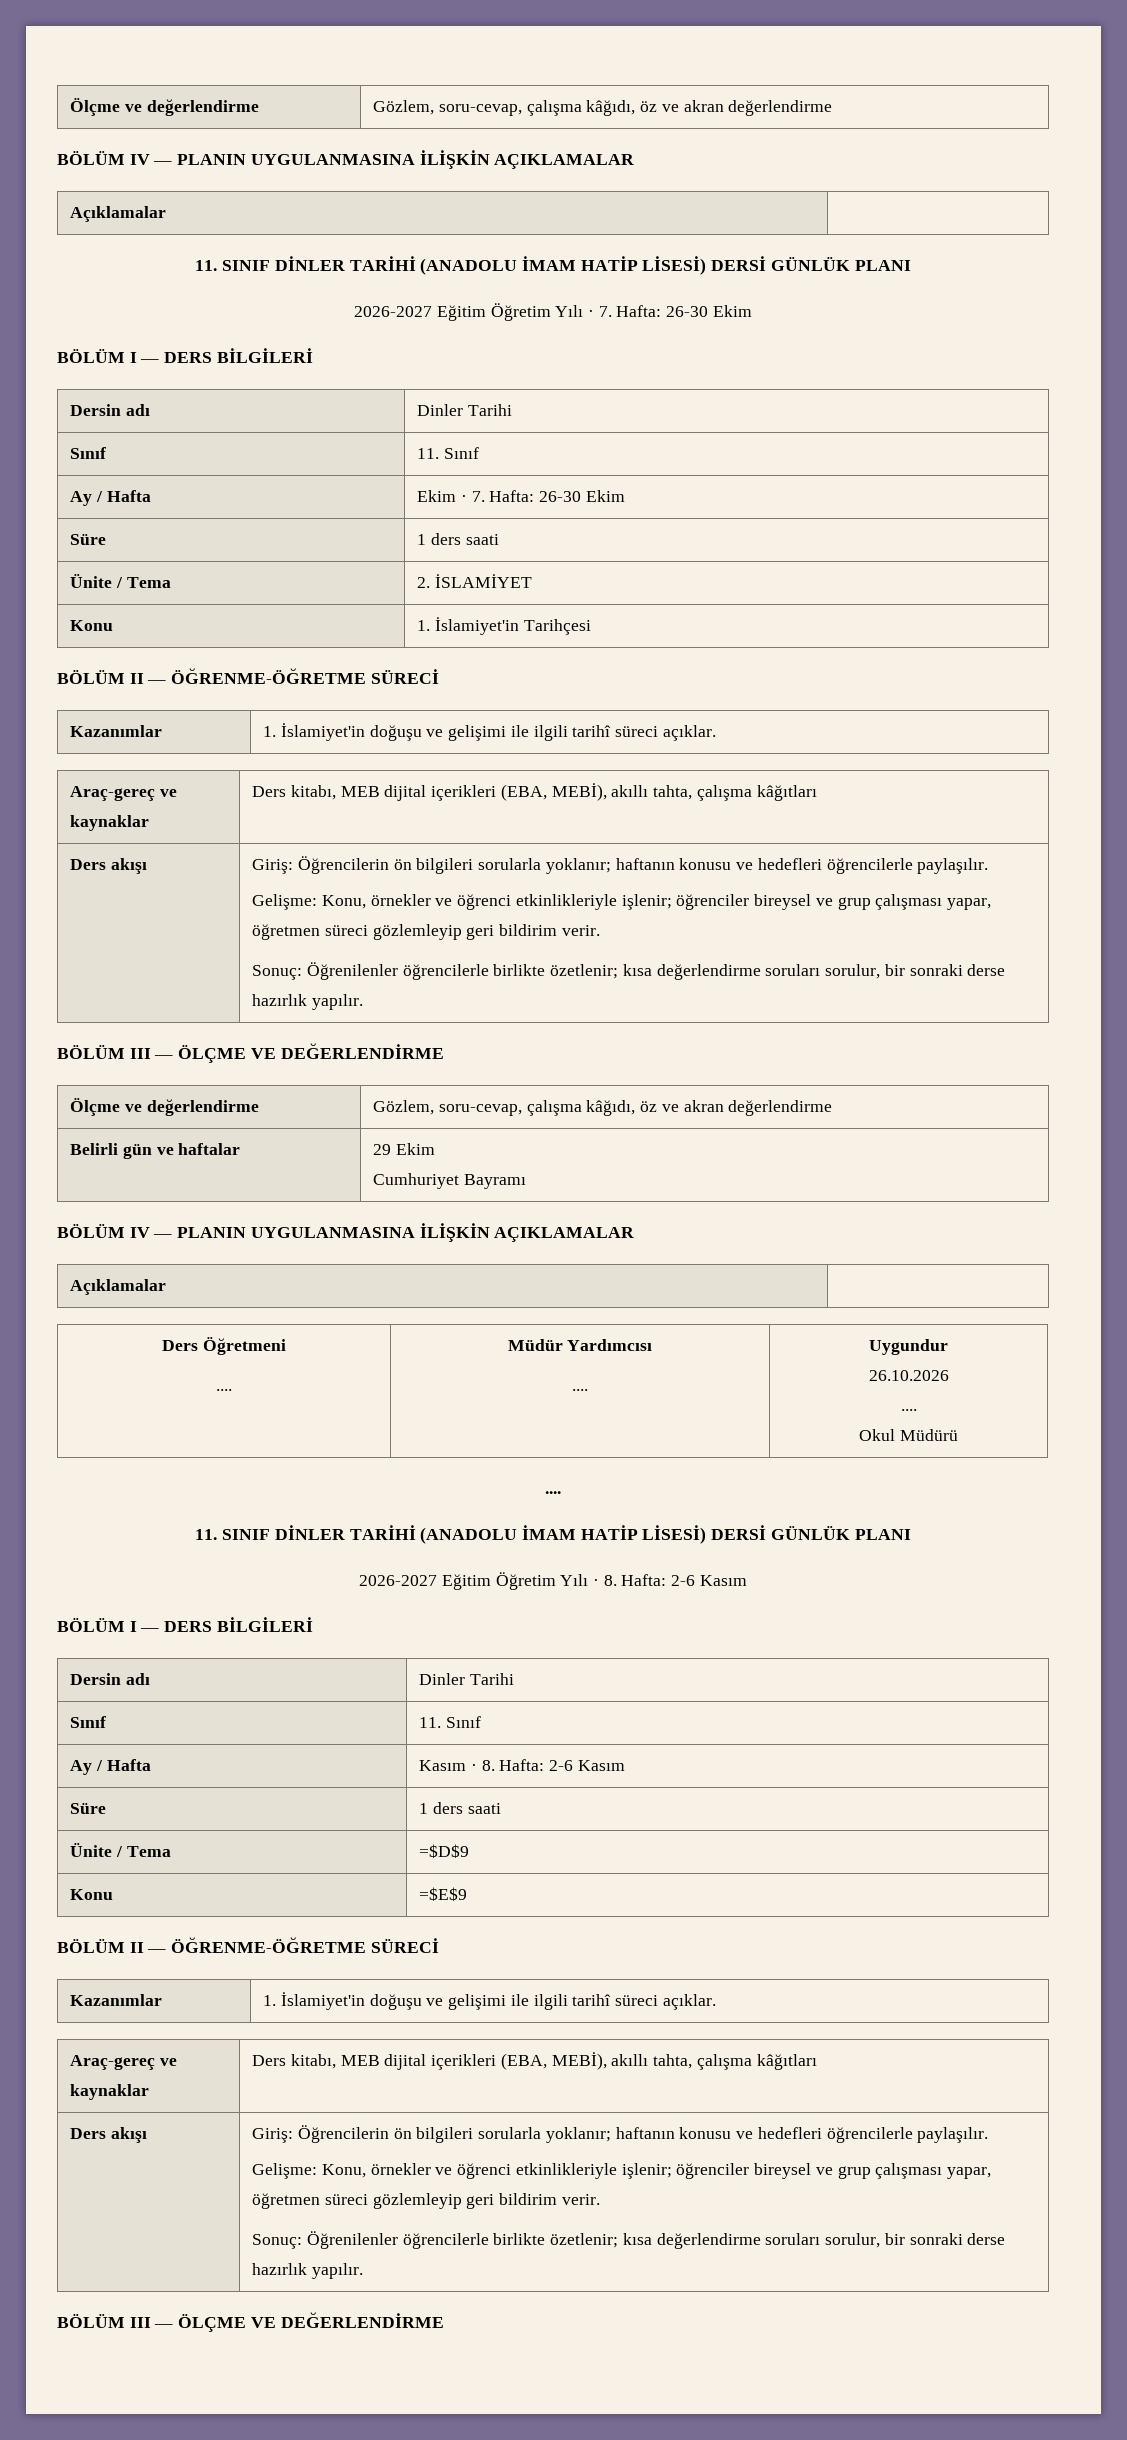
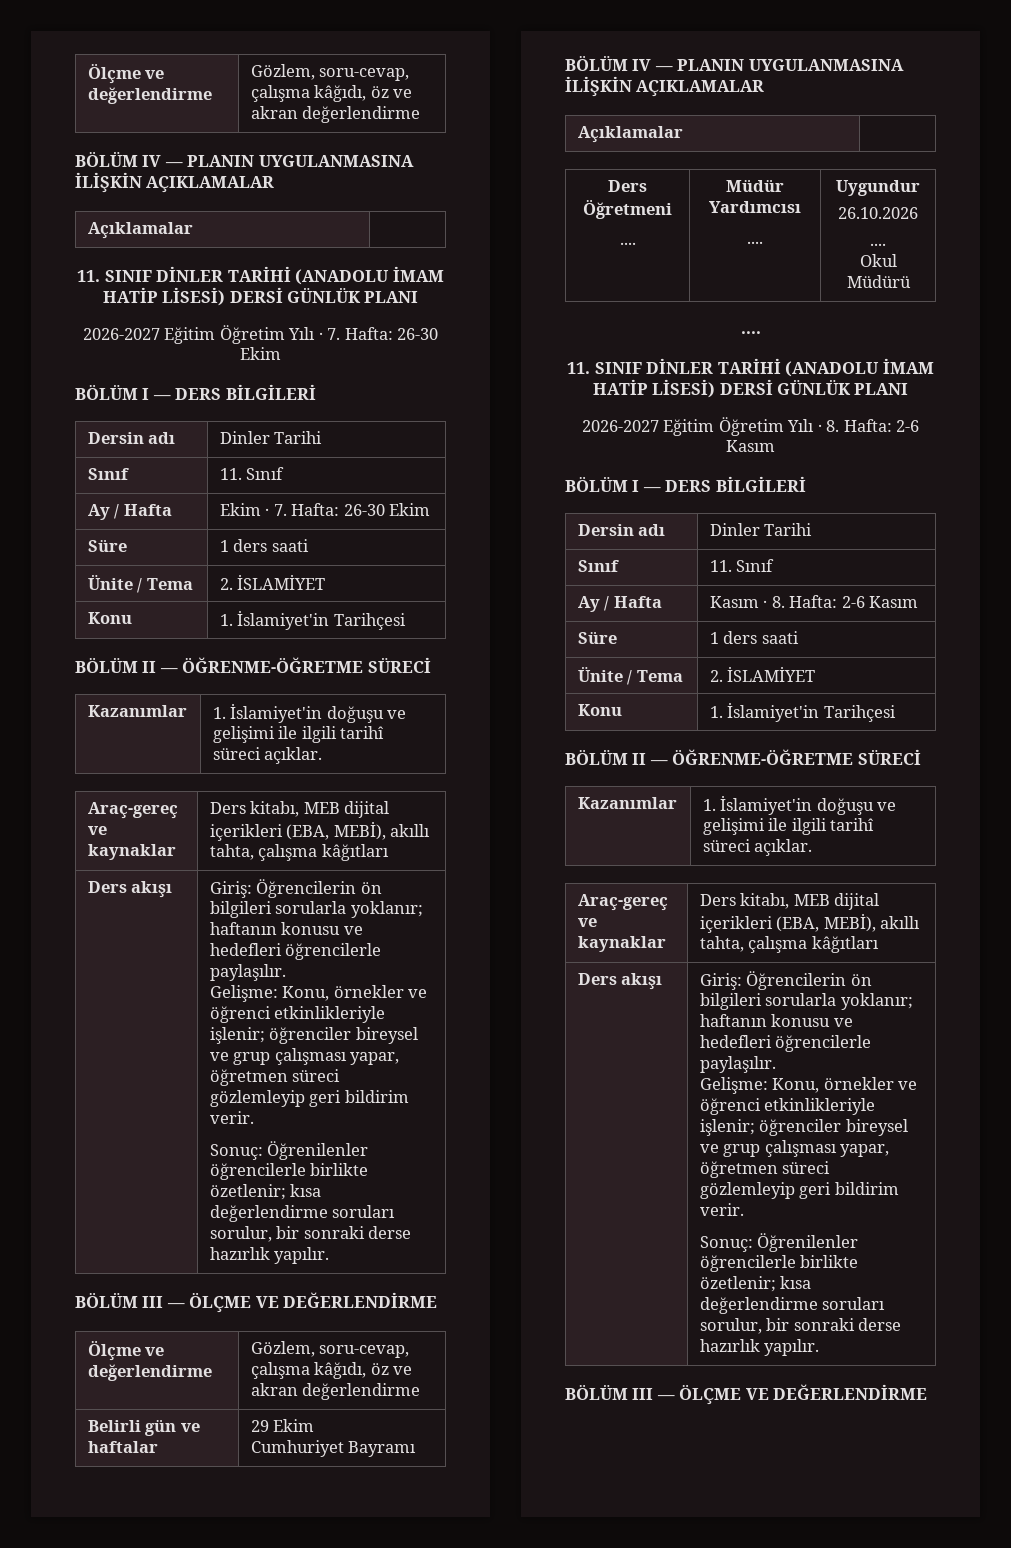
  Ay / Hafta | Kasım · 8. Hafta: 2-6 Kasım
  Süre | 1 ders saati
- Ünite / Tema | =$D$9
- Konu | =$E$9
+ Ünite / Tema | 2. İSLAMİYET
+ Konu | 1. İslamiyet'in Tarihçesi

